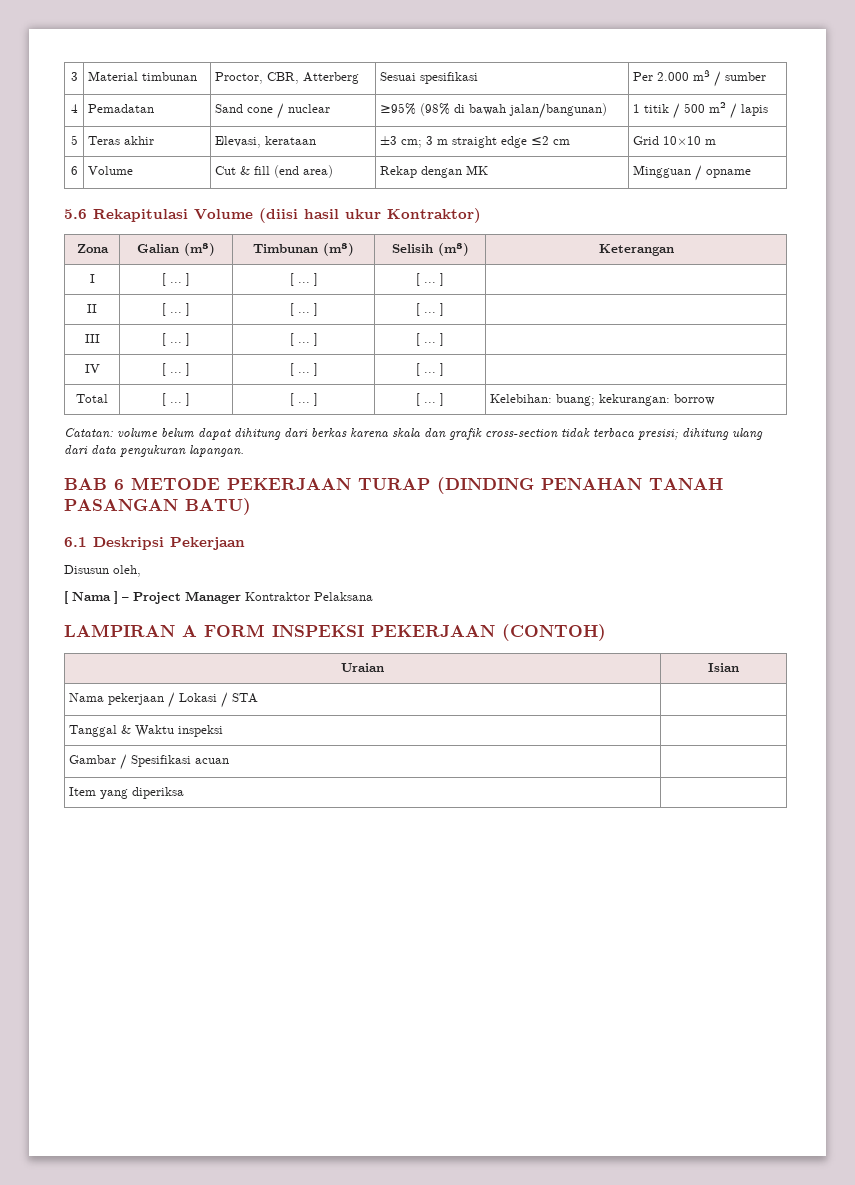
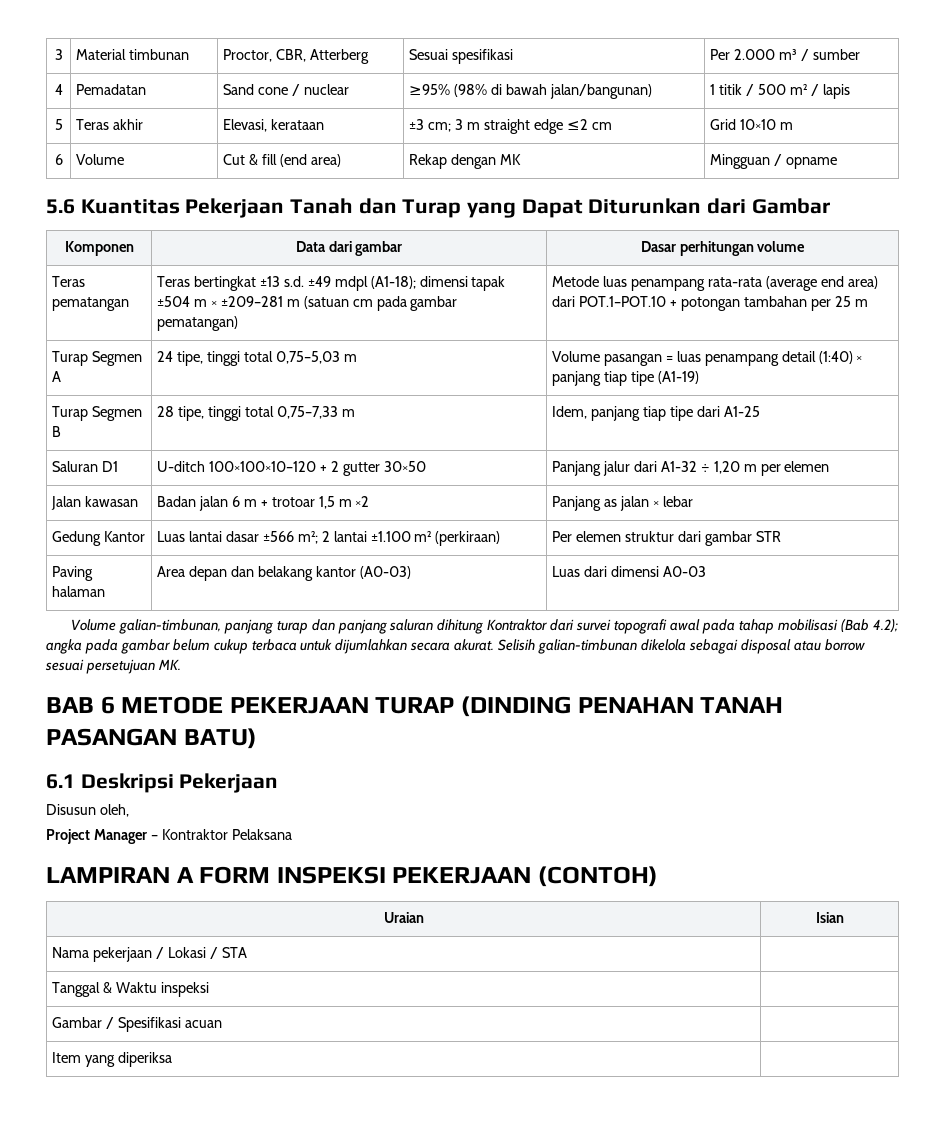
- 5.6 Rekapitulasi Volume (diisi hasil ukur Kontraktor)
- Zona | Galian (m³) | Timbunan (m³) | Selisih (m³) | Keterangan
- I | [ ... ] | [ ... ] | [ ... ] |
- II | [ ... ] | [ ... ] | [ ... ] |
- III | [ ... ] | [ ... ] | [ ... ] |
- IV | [ ... ] | [ ... ] | [ ... ] |
- Total | [ ... ] | [ ... ] | [ ... ] | Kelebihan: buang; kekurangan: borrow
- Catatan: volume belum dapat dihitung dari berkas karena skala dan grafik cross-section tidak terbaca presisi; dihitung ulang dari data pengukuran lapangan.
+ 5.6 Kuantitas Pekerjaan Tanah dan Turap yang Dapat Diturunkan dari Gambar
+ Komponen | Data dari gambar | Dasar perhitungan volume
+ Teras pematangan | Teras bertingkat ±13 s.d. ±49 mdpl (A1-18); dimensi tapak ±504 m × ±209–281 m (satuan cm pada gambar pematangan) | Metode luas penampang rata-rata (average end area) dari POT.1–POT.10 + potongan tambahan per 25 m
+ Turap Segmen A | 24 tipe, tinggi total 0,75–5,03 m | Volume pasangan = luas penampang detail (1:40) × panjang tiap tipe (A1-19)
+ Turap Segmen B | 28 tipe, tinggi total 0,75–7,33 m | Idem, panjang tiap tipe dari A1-25
+ Saluran D1 | U-ditch 100×100×10–120 + 2 gutter 30×50 | Panjang jalur dari A1-32 ÷ 1,20 m per elemen
+ Jalan kawasan | Badan jalan 6 m + trotoar 1,5 m ×2 | Panjang as jalan × lebar
+ Gedung Kantor | Luas lantai dasar ±566 m²; 2 lantai ±1.100 m² (perkiraan) | Per elemen struktur dari gambar STR
+ Paving halaman | Area depan dan belakang kantor (A0-03) | Luas dari dimensi A0-03
+ Volume galian-timbunan, panjang turap dan panjang saluran dihitung Kontraktor dari survei topografi awal pada tahap mobilisasi (Bab 4.2); angka pada gambar belum cukup terbaca untuk dijumlahkan secara akurat. Selisih galian-timbunan dikelola sebagai disposal atau borrow sesuai persetujuan MK.
- [ Nama ] – Project Manager Kontraktor Pelaksana
+ Project Manager – Kontraktor Pelaksana

